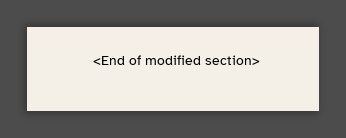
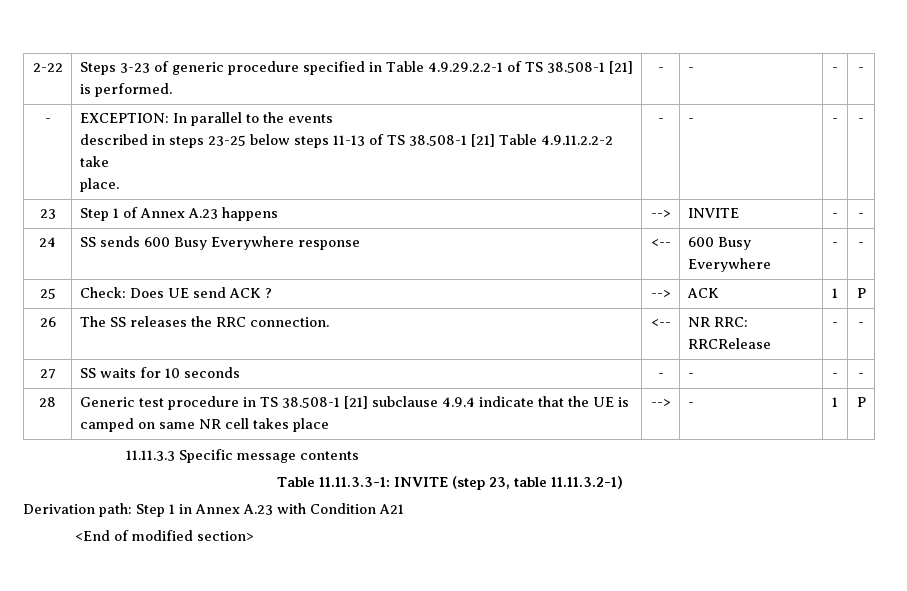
+ 2-22 | Steps 3-23 of generic procedure specified in Table 4.9.29.2.2-1 of TS 38.508-1 [21] is performed. | - | - | - | -
+ - | EXCEPTION: In parallel to the events
+ described in steps 23-25 below steps 11-13 of TS 38.508-1 [21] Table 4.9.11.2.2-2 take
+ place. | - | - | - | -
+ 23 | Step 1 of Annex A.23 happens | --> | INVITE | - | -
+ 24 | SS sends 600 Busy Everywhere response | <-- | 600 Busy Everywhere | - | -
+ 25 | Check: Does UE send ACK ? | --> | ACK | 1 | P
+ 26 | The SS releases the RRC connection. | <-- | NR RRC: RRCRelease | - | -
+ 27 | SS waits for 10 seconds | - | - | - | -
+ 28 | Generic test procedure in TS 38.508-1 [21] subclause 4.9.4 indicate that the UE is camped on same NR cell takes place | --> | - | 1 | P
+ 11.11.3.3 Specific message contents
+ Table 11.11.3.3-1: INVITE (step 23, table 11.11.3.2-1)
+ Derivation path: Step 1 in Annex A.23 with Condition A21

